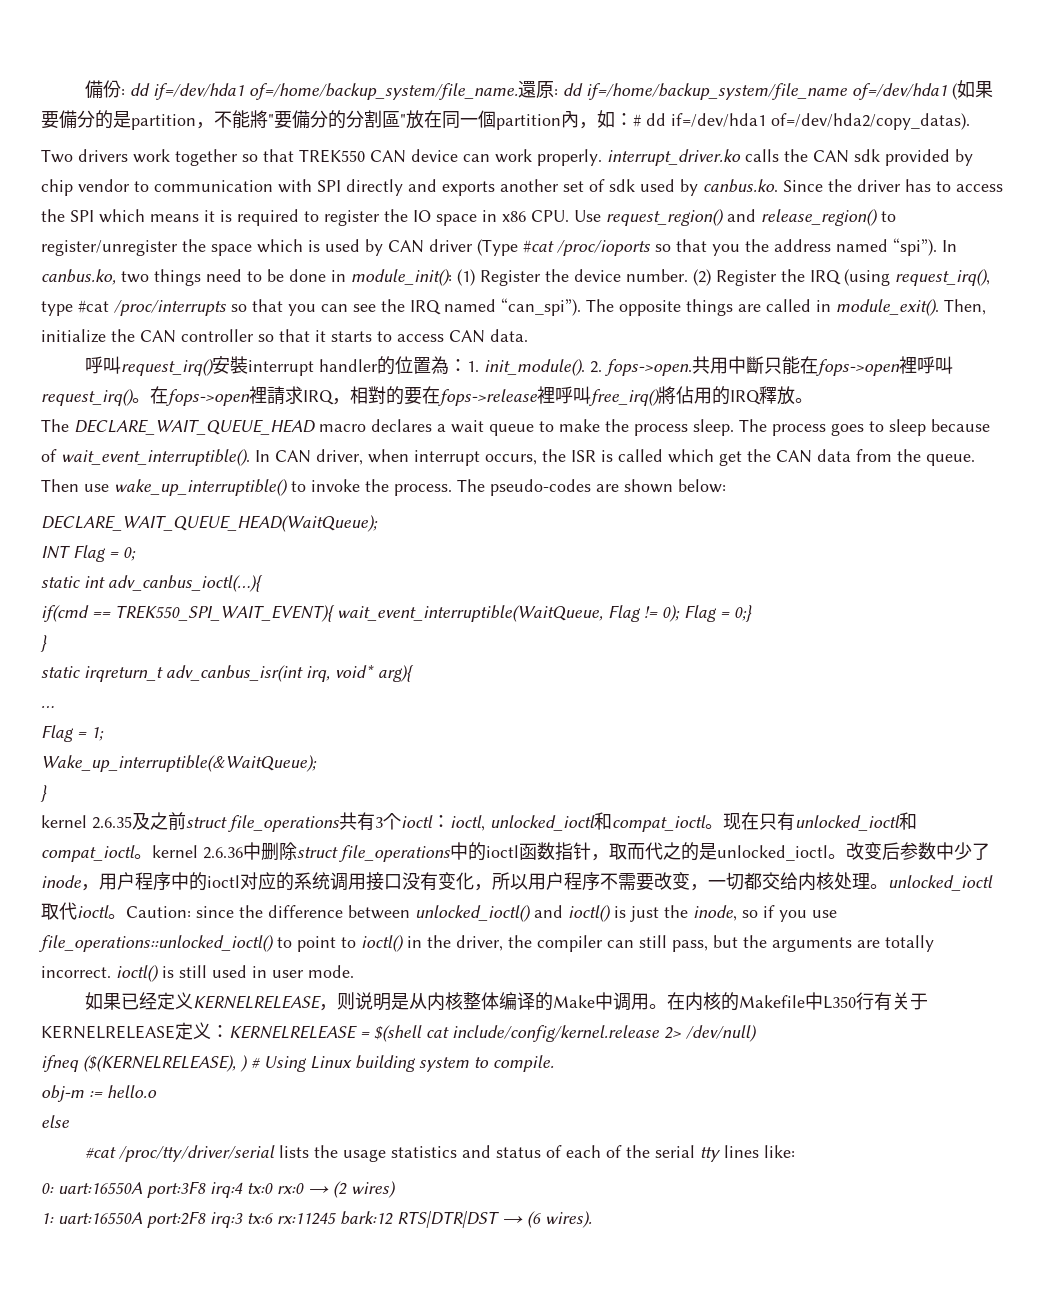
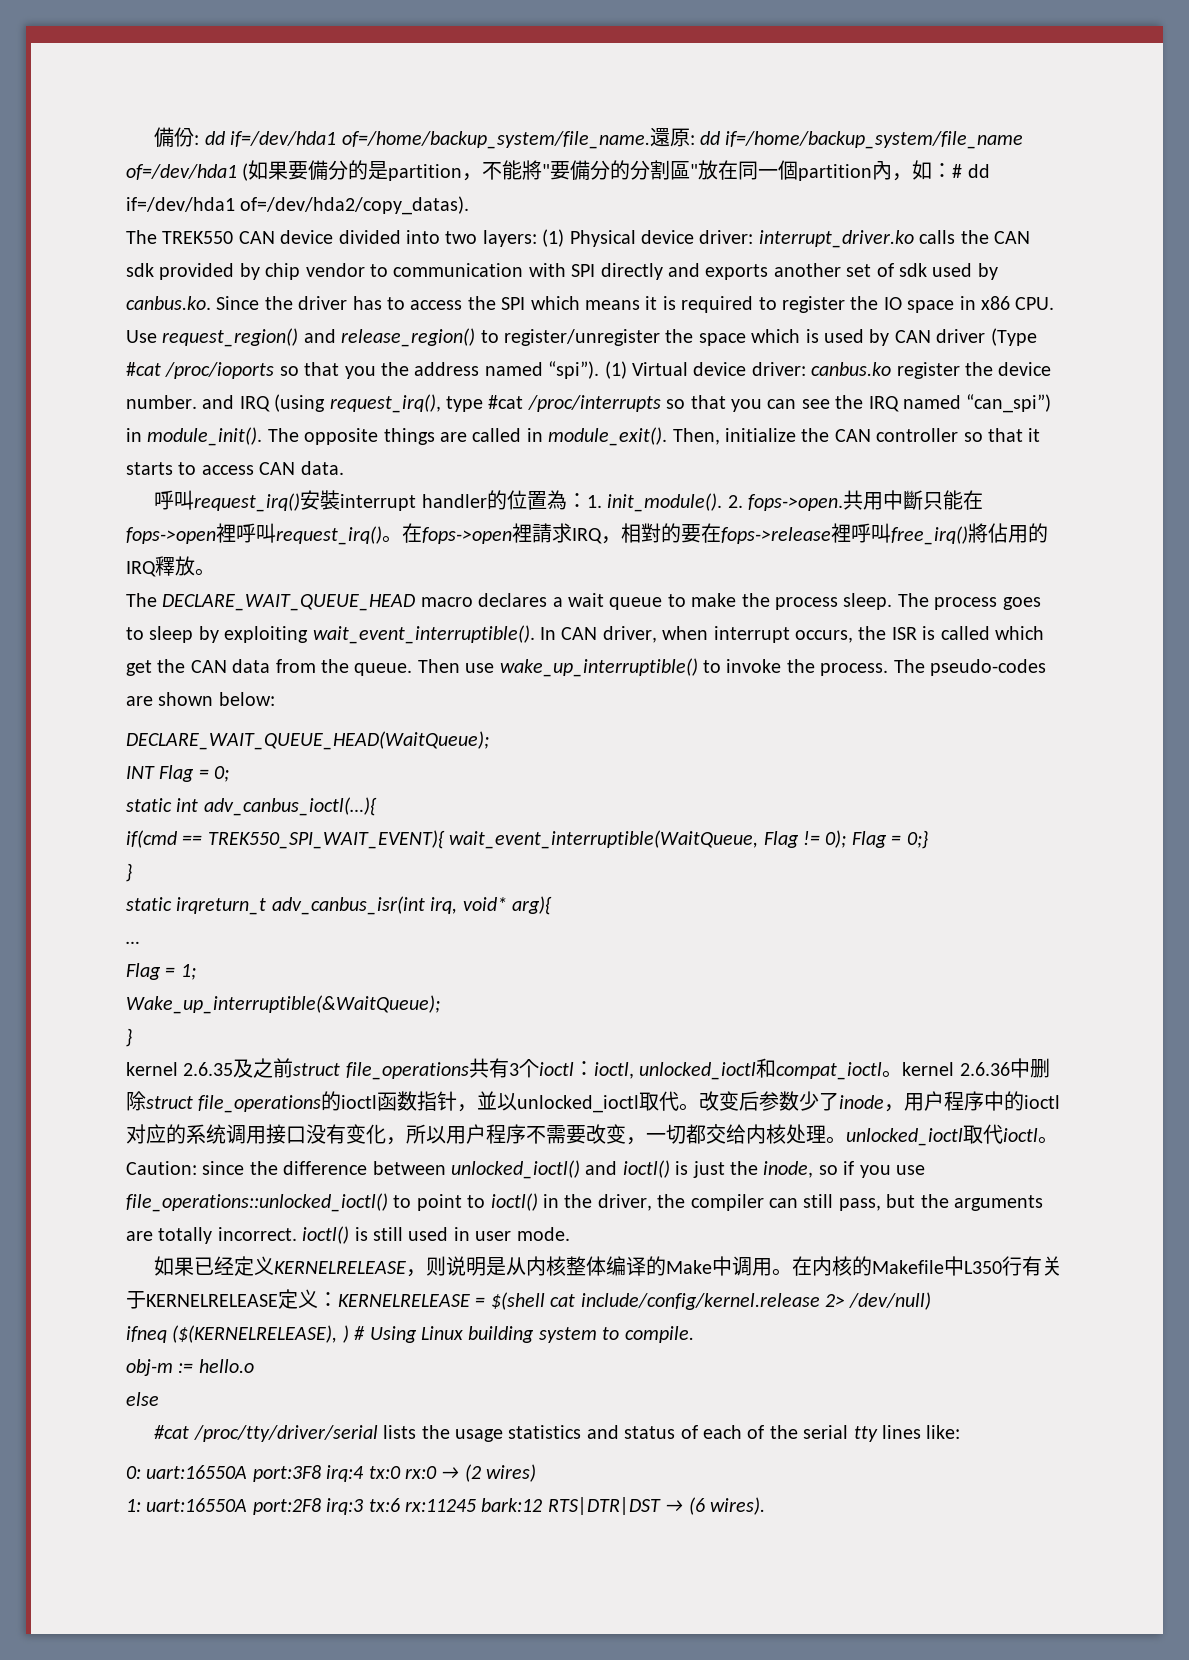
- Two drivers work together so that TREK550 CAN device can work properly. interrupt_driver.ko calls the CAN sdk provided by chip vendor to communication with SPI directly and exports another set of sdk used by canbus.ko. Since the driver has to access the SPI which means it is required to register the IO space in x86 CPU. Use request_region() and release_region() to register/unregister the space which is used by CAN driver (Type #cat /proc/ioports so that you the address named “spi”).
+ The TREK550 CAN device divided into two layers: (1) Physical device driver: interrupt_driver.ko calls the CAN sdk provided by chip vendor to communication with SPI directly and exports another set of sdk used by canbus.ko. Since the driver has to access the SPI which means it is required to register the IO space in x86 CPU. Use request_region() and release_region() to register/unregister the space which is used by CAN driver (Type #cat /proc/ioports so that you the address named “spi”).
- In canbus.ko, two things need to be done in module_init(): (1) Register the device number. (2) Register the IRQ (using request_irq(), type #cat /proc/interrupts so that you can see the IRQ named “can_spi”).
+ (1) Virtual device driver: canbus.ko register the device number. and IRQ (using request_irq(), type #cat /proc/interrupts so that you can see the IRQ named “can_spi”) in module_init().
- The process goes to sleep because of wait_event_interruptible().
+ The process goes to sleep by exploiting wait_event_interruptible().
- kernel 2.6.35及之前struct file_operations共有3个ioctl：ioctl, unlocked_ioctl和compat_ioctl。现在只有unlocked_ioctl和compat_ioctl。kernel 2.6.36中删除struct file_operations中的ioctl函数指针，取而代之的是unlocked_ioctl。
+ kernel 2.6.35及之前struct file_operations共有3个ioctl：ioctl, unlocked_ioctl和compat_ioctl。kernel 2.6.36中删除struct file_operations的ioctl函数指针，並以unlocked_ioctl取代。
- 改变后参数中少了inode，用户程序中的ioctl对应的系统调用接口没有变化，所以用户程序不需要改变，一切都交给内核处理。unlocked_ioctl取代ioctl。
+ 改变后参数少了inode，用户程序中的ioctl对应的系统调用接口没有变化，所以用户程序不需要改变，一切都交给内核处理。unlocked_ioctl取代ioctl。

